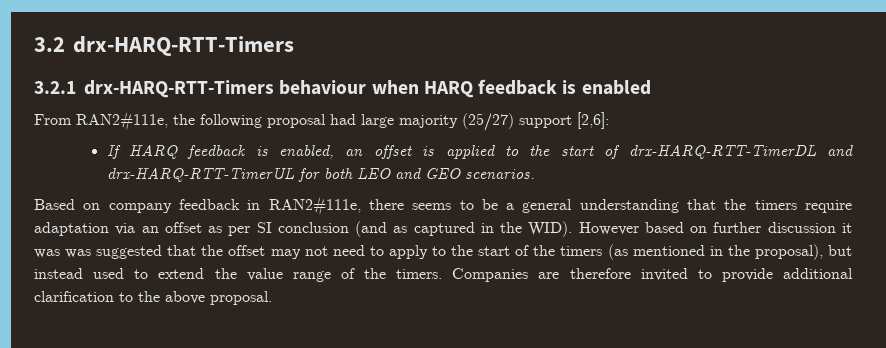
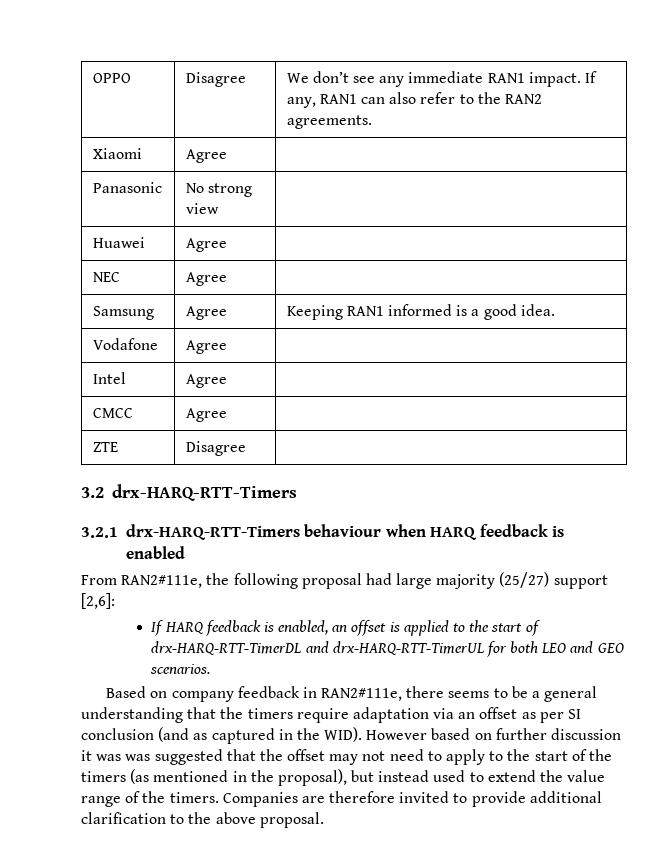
+ OPPO | Disagree | We don’t see any immediate RAN1 impact. If any, RAN1 can also refer to the RAN2 agreements.
+ Xiaomi | Agree |
+ Panasonic | No strong view |
+ Huawei | Agree |
+ NEC | Agree |
+ Samsung | Agree | Keeping RAN1 informed is a good idea.
+ Vodafone | Agree |
+ Intel | Agree |
+ CMCC | Agree |
+ ZTE | Disagree |

